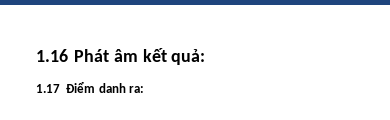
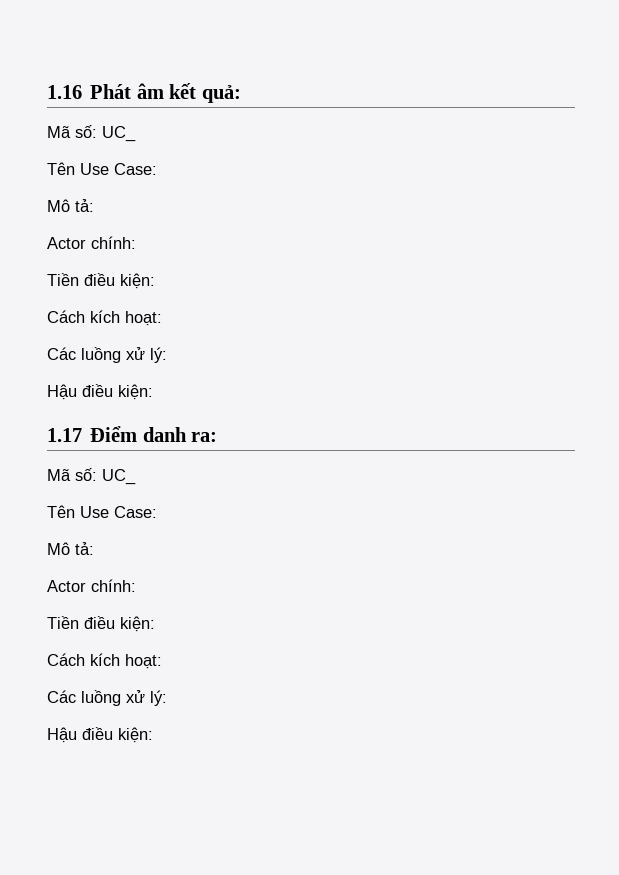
  1.16 Phát âm kết quả:
+ Mã số: UC_
+ Tên Use Case:
+ Mô tả:
+ Actor chính:
+ Tiền điều kiện:
+ Cách kích hoạt:
+ Các luồng xử lý:
+ Hậu điều kiện:
  1.17 Điểm danh ra:
+ Mã số: UC_
+ Tên Use Case:
+ Mô tả:
+ Actor chính:
+ Tiền điều kiện:
+ Cách kích hoạt:
+ Các luồng xử lý:
+ Hậu điều kiện:

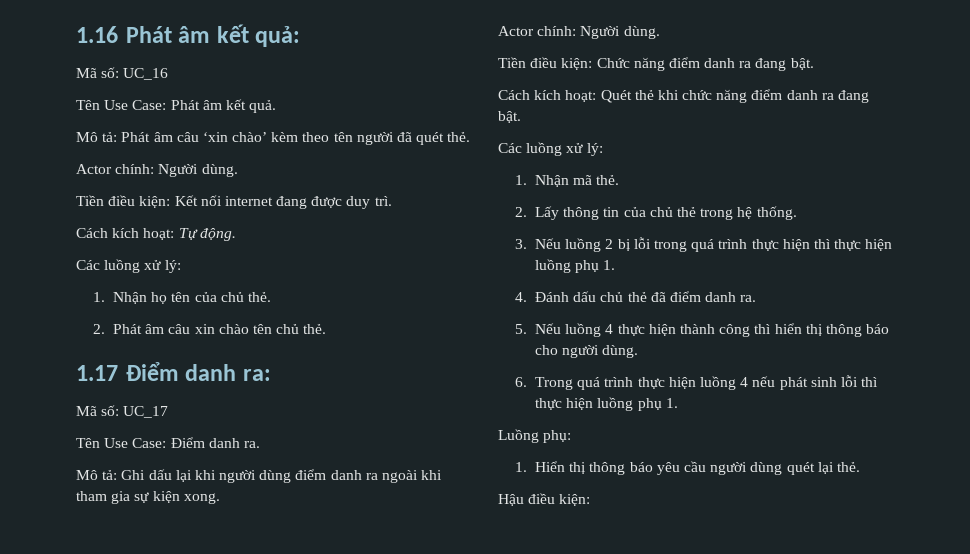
  1.16 Phát âm kết quả:
- Mã số: UC_
- Tên Use Case:
- Mô tả:
- Actor chính:
- Tiền điều kiện:
- Cách kích hoạt:
+ Mã số: UC_16
+ Tên Use Case: Phát âm kết quả.
+ Mô tả: Phát âm câu ‘xin chào’ kèm theo tên người đã quét thẻ.
+ Actor chính: Người dùng.
+ Tiền điều kiện: Kết nối internet đang được duy trì.
+ Cách kích hoạt: Tự động.
  Các luồng xử lý:
- Hậu điều kiện:
+ 1. Nhận họ tên của chủ thẻ.
+ 2. Phát âm câu xin chào tên chủ thẻ.
  1.17 Điểm danh ra:
- Mã số: UC_
- Tên Use Case:
- Mô tả:
- Actor chính:
- Tiền điều kiện:
- Cách kích hoạt:
+ Mã số: UC_17
+ Tên Use Case: Điểm danh ra.
+ Mô tả: Ghi dấu lại khi người dùng điểm danh ra ngoài khi tham gia sự kiện xong.
+ Actor chính: Người dùng.
+ Tiền điều kiện: Chức năng điểm danh ra đang bật.
+ Cách kích hoạt: Quét thẻ khi chức năng điểm danh ra đang bật.
  Các luồng xử lý:
+ 1. Nhận mã thẻ.
+ 2. Lấy thông tin của chủ thẻ trong hệ thống.
+ 3. Nếu luồng 2 bị lỗi trong quá trình thực hiện thì thực hiện luồng phụ 1.
+ 4. Đánh dấu chủ thẻ đã điểm danh ra.
+ 5. Nếu luồng 4 thực hiện thành công thì hiển thị thông báo cho người dùng.
+ 6. Trong quá trình thực hiện luồng 4 nếu phát sinh lỗi thì thực hiện luồng phụ 1.
+ Luồng phụ:
+ 1. Hiển thị thông báo yêu cầu người dùng quét lại thẻ.

